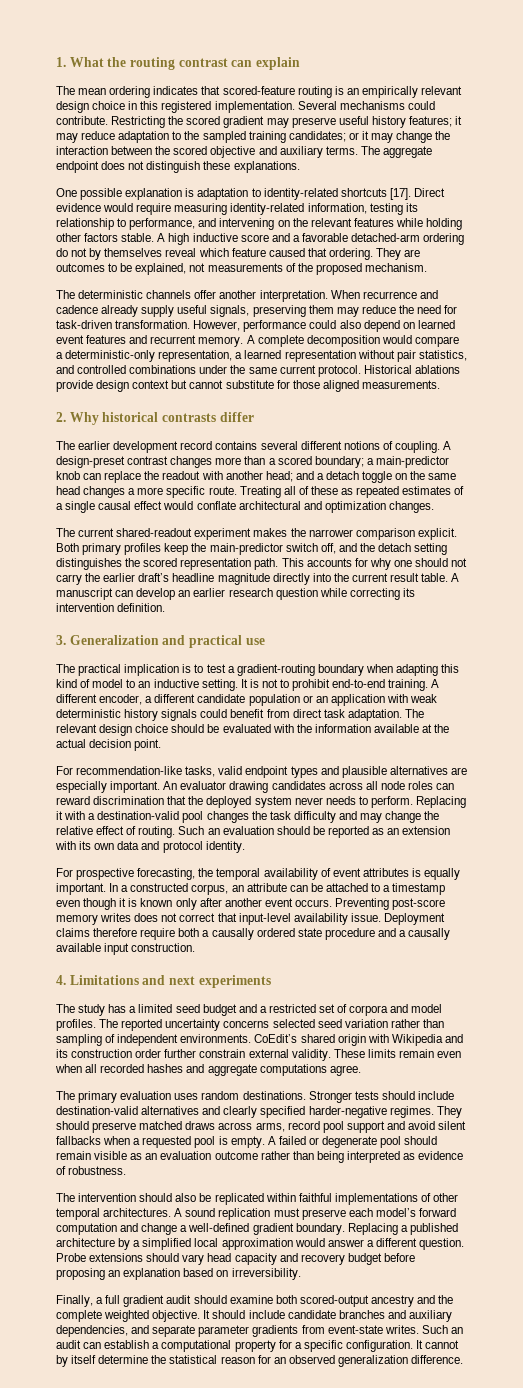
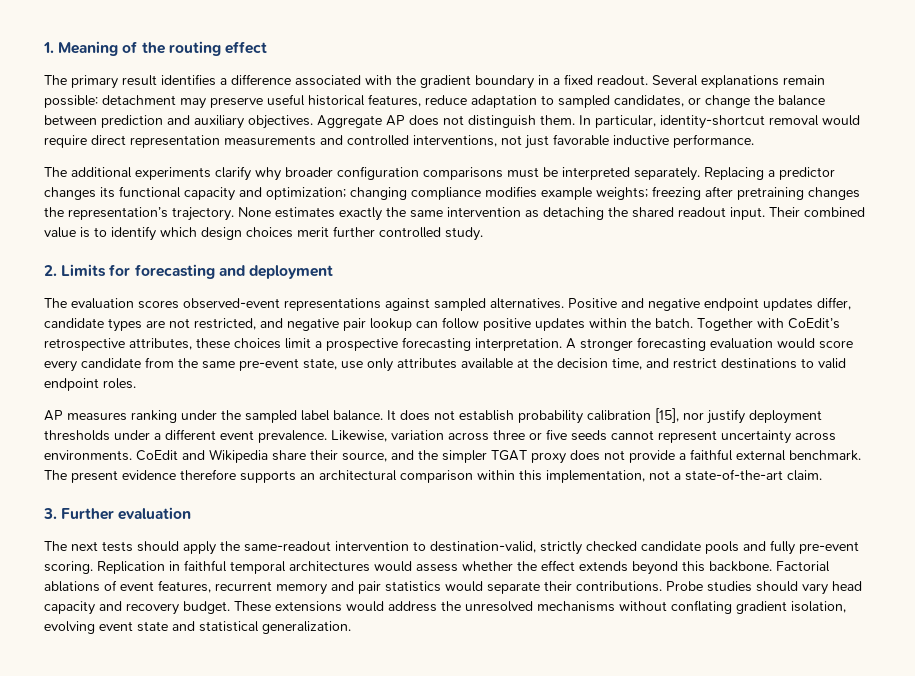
- 1. What the routing contrast can explain
- The mean ordering indicates that scored-feature routing is an empirically relevant design choice in this registered implementation. Several mechanisms could contribute. Restricting the scored gradient may preserve useful history features; it may reduce adaptation to the sampled training candidates; or it may change the interaction between the scored objective and auxiliary terms. The aggregate endpoint does not distinguish these explanations.
- One possible explanation is adaptation to identity-related shortcuts [17]. Direct evidence would require measuring identity-related information, testing its relationship to performance, and intervening on the relevant features while holding other factors stable. A high inductive score and a favorable detached-arm ordering do not by themselves reveal which feature caused that ordering. They are outcomes to be explained, not measurements of the proposed mechanism.
- The deterministic channels offer another interpretation. When recurrence and cadence already supply useful signals, preserving them may reduce the need for task-driven transformation. However, performance could also depend on learned event features and recurrent memory. A complete decomposition would compare a deterministic-only representation, a learned representation without pair statistics, and controlled combinations under the same current protocol. Historical ablations provide design context but cannot substitute for those aligned measurements.
- 2. Why historical contrasts differ
- The earlier development record contains several different notions of coupling. A design-preset contrast changes more than a scored boundary; a main-predictor knob can replace the readout with another head; and a detach toggle on the same head changes a more specific route. Treating all of these as repeated estimates of a single causal effect would conflate architectural and optimization changes.
- The current shared-readout experiment makes the narrower comparison explicit. Both primary profiles keep the main-predictor switch off, and the detach setting distinguishes the scored representation path. This accounts for why one should not carry the earlier draft’s headline magnitude directly into the current result table. A manuscript can develop an earlier research question while correcting its intervention definition.
- 3. Generalization and practical use
- The practical implication is to test a gradient-routing boundary when adapting this kind of model to an inductive setting. It is not to prohibit end-to-end training. A different encoder, a different candidate population or an application with weak deterministic history signals could benefit from direct task adaptation. The relevant design choice should be evaluated with the information available at the actual decision point.
- For recommendation-like tasks, valid endpoint types and plausible alternatives are especially important. An evaluator drawing candidates across all node roles can reward discrimination that the deployed system never needs to perform. Replacing it with a destination-valid pool changes the task difficulty and may change the relative effect of routing. Such an evaluation should be reported as an extension with its own data and protocol identity.
- For prospective forecasting, the temporal availability of event attributes is equally important. In a constructed corpus, an attribute can be attached to a timestamp even though it is known only after another event occurs. Preventing post-score memory writes does not correct that input-level availability issue. Deployment claims therefore require both a causally ordered state procedure and a causally available input construction.
- 4. Limitations and next experiments
- The study has a limited seed budget and a restricted set of corpora and model profiles. The reported uncertainty concerns selected seed variation rather than sampling of independent environments. CoEdit’s shared origin with Wikipedia and its construction order further constrain external validity. These limits remain even when all recorded hashes and aggregate computations agree.
- The primary evaluation uses random destinations. Stronger tests should include destination-valid alternatives and clearly specified harder-negative regimes. They should preserve matched draws across arms, record pool support and avoid silent fallbacks when a requested pool is empty. A failed or degenerate pool should remain visible as an evaluation outcome rather than being interpreted as evidence of robustness.
- The intervention should also be replicated within faithful implementations of other temporal architectures. A sound replication must preserve each model’s forward computation and change a well-defined gradient boundary. Replacing a published architecture by a simplified local approximation would answer a different question. Probe extensions should vary head capacity and recovery budget before proposing an explanation based on irreversibility.
- Finally, a full gradient audit should examine both scored-output ancestry and the complete weighted objective. It should include candidate branches and auxiliary dependencies, and separate parameter gradients from event-state writes. Such an audit can establish a computational property for a specific configuration. It cannot by itself determine the statistical reason for an observed generalization difference.
+ 1. Meaning of the routing effect
+ The primary result identifies a difference associated with the gradient boundary in a fixed readout. Several explanations remain possible: detachment may preserve useful historical features, reduce adaptation to sampled candidates, or change the balance between prediction and auxiliary objectives. Aggregate AP does not distinguish them. In particular, identity-shortcut removal would require direct representation measurements and controlled interventions, not just favorable inductive performance.
+ The additional experiments clarify why broader configuration comparisons must be interpreted separately. Replacing a predictor changes its functional capacity and optimization; changing compliance modifies example weights; freezing after pretraining changes the representation’s trajectory. None estimates exactly the same intervention as detaching the shared readout input. Their combined value is to identify which design choices merit further controlled study.
+ 2. Limits for forecasting and deployment
+ The evaluation scores observed-event representations against sampled alternatives. Positive and negative endpoint updates differ, candidate types are not restricted, and negative pair lookup can follow positive updates within the batch. Together with CoEdit’s retrospective attributes, these choices limit a prospective forecasting interpretation. A stronger forecasting evaluation would score every candidate from the same pre-event state, use only attributes available at the decision time, and restrict destinations to valid endpoint roles.
+ AP measures ranking under the sampled label balance. It does not establish probability calibration [15], nor justify deployment thresholds under a different event prevalence. Likewise, variation across three or five seeds cannot represent uncertainty across environments. CoEdit and Wikipedia share their source, and the simpler TGAT proxy does not provide a faithful external benchmark. The present evidence therefore supports an architectural comparison within this implementation, not a state-of-the-art claim.
+ 3. Further evaluation
+ The next tests should apply the same-readout intervention to destination-valid, strictly checked candidate pools and fully pre-event scoring. Replication in faithful temporal architectures would assess whether the effect extends beyond this backbone. Factorial ablations of event features, recurrent memory and pair statistics would separate their contributions. Probe studies should vary head capacity and recovery budget. These extensions would address the unresolved mechanisms without conflating gradient isolation, evolving event state and statistical generalization.

